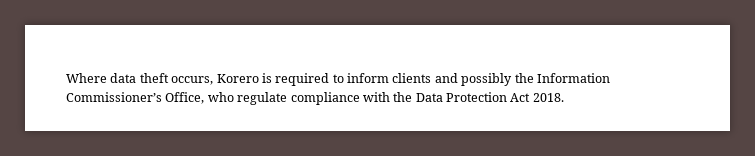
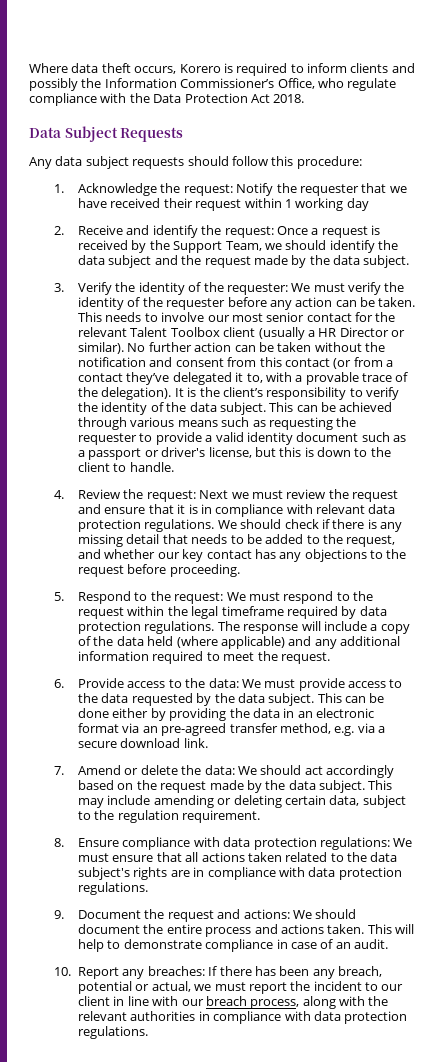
+ Data Subject Requests
+ Any data subject requests should follow this procedure:
+ 1. Acknowledge the request: Notify the requester that we have received their request within 1 working day
+ 2. Receive and identify the request: Once a request is received by the Support Team, we should identify the data subject and the request made by the data subject.
+ 3. Verify the identity of the requester: We must verify the identity of the requester before any action can be taken. This needs to involve our most senior contact for the relevant Talent Toolbox client (usually a HR Director or similar). No further action can be taken without the notification and consent from this contact (or from a contact they’ve delegated it to, with a provable trace of the delegation). It is the client’s responsibility to verify the identity of the data subject. This can be achieved through various means such as requesting the requester to provide a valid identity document such as a passport or driver's license, but this is down to the client to handle.
+ 4. Review the request: Next we must review the request and ensure that it is in compliance with relevant data protection regulations. We should check if there is any missing detail that needs to be added to the request, and whether our key contact has any objections to the request before proceeding.
+ 5. Respond to the request: We must respond to the request within the legal timeframe required by data protection regulations. The response will include a copy of the data held (where applicable) and any additional information required to meet the request.
+ 6. Provide access to the data: We must provide access to the data requested by the data subject. This can be done either by providing the data in an electronic format via an pre-agreed transfer method, e.g. via a secure download link.
+ 7. Amend or delete the data: We should act accordingly based on the request made by the data subject. This may include amending or deleting certain data, subject to the regulation requirement.
+ 8. Ensure compliance with data protection regulations: We must ensure that all actions taken related to the data subject's rights are in compliance with data protection regulations.
+ 9. Document the request and actions: We should document the entire process and actions taken. This will help to demonstrate compliance in case of an audit.
+ 10. Report any breaches: If there has been any breach, potential or actual, we must report the incident to our client in line with our breach process, along with the relevant authorities in compliance with data protection regulations.

